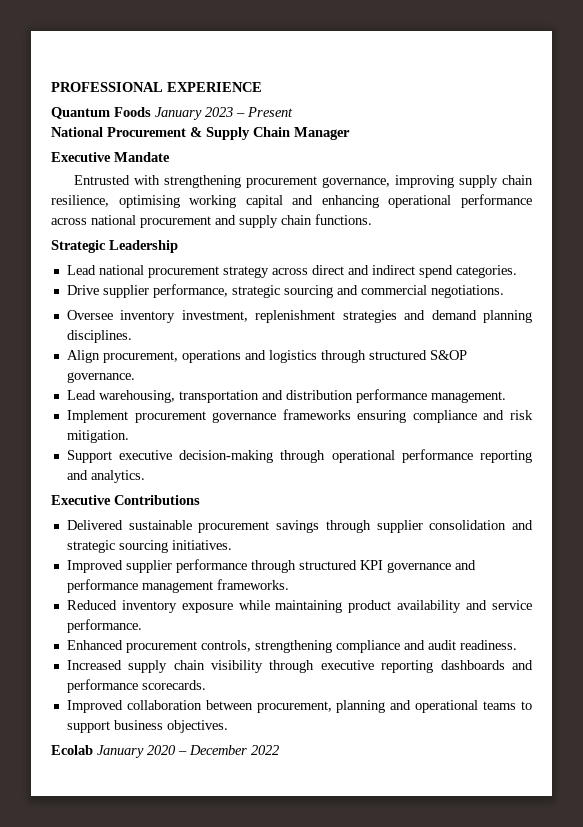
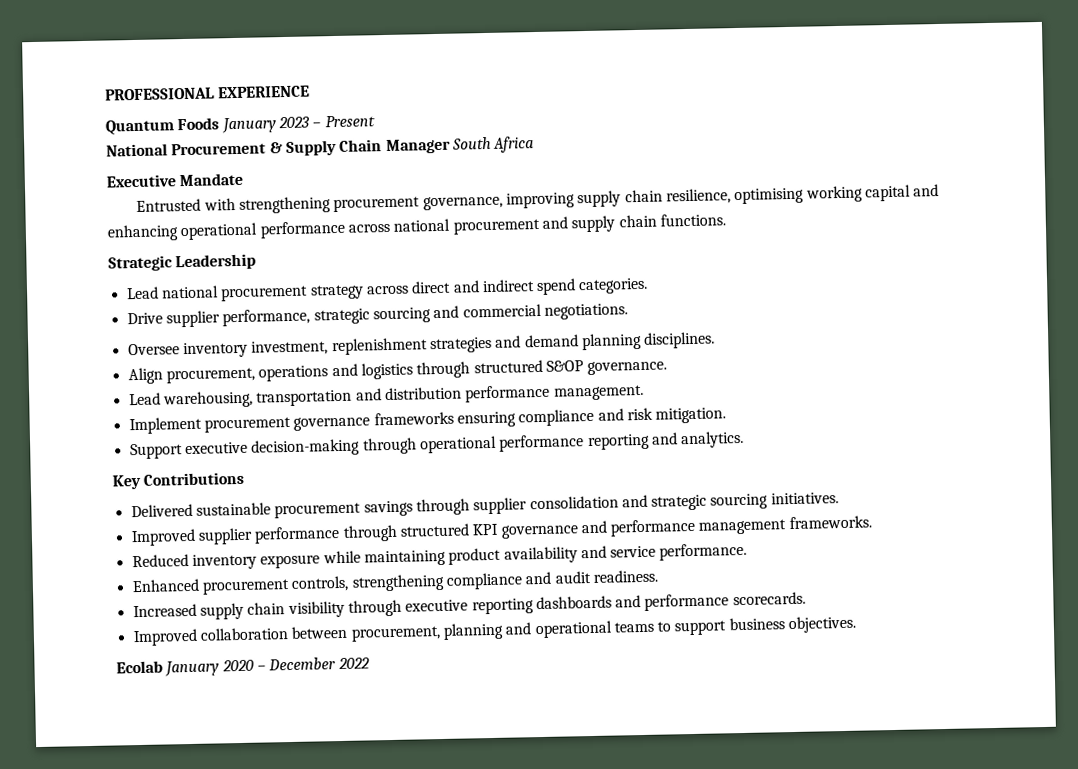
- National Procurement & Supply Chain Manager
+ National Procurement & Supply Chain Manager South Africa
- Executive Contributions
+ Key Contributions

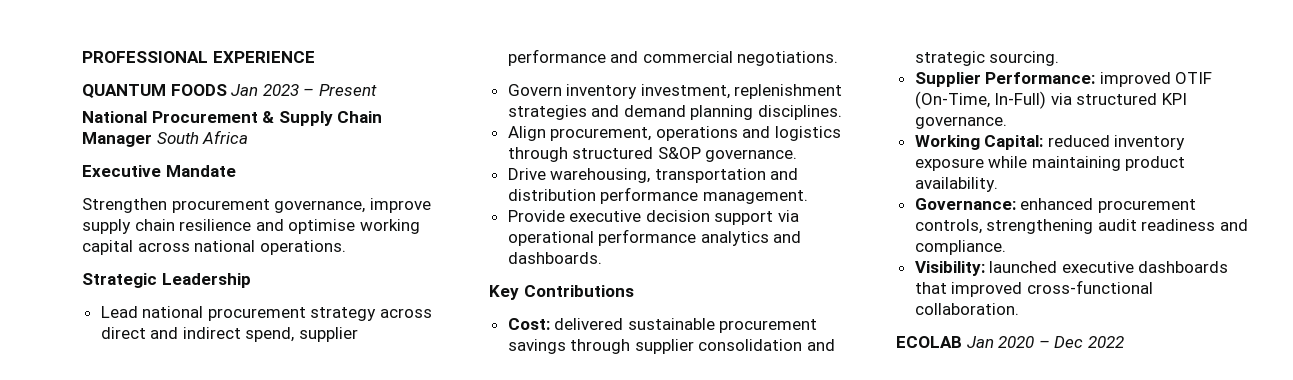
- Quantum Foods January 2023 – Present
+ QUANTUM FOODS Jan 2023 – Present
- Entrusted with strengthening procurement governance, improving supply chain resilience, optimising working capital and enhancing operational performance across national procurement and supply chain functions.
+ Strengthen procurement governance, improve supply chain resilience and optimise working capital across national operations.
- Lead national procurement strategy across direct and indirect spend categories.
- Drive supplier performance, strategic sourcing and commercial negotiations.
+ Lead national procurement strategy across direct and indirect spend, supplier performance and commercial negotiations.
- Oversee inventory investment, replenishment strategies and demand planning disciplines.
+ Govern inventory investment, replenishment strategies and demand planning disciplines.
- Lead warehousing, transportation and distribution performance management.
+ Drive warehousing, transportation and distribution performance management.
- Implement procurement governance frameworks ensuring compliance and risk mitigation.
- Support executive decision-making through operational performance reporting and analytics.
+ Provide executive decision support via operational performance analytics and dashboards.
- Delivered sustainable procurement savings through supplier consolidation and strategic sourcing initiatives.
- Improved supplier performance through structured KPI governance and performance management frameworks.
- Reduced inventory exposure while maintaining product availability and service performance.
- Enhanced procurement controls, strengthening compliance and audit readiness.
- Increased supply chain visibility through executive reporting dashboards and performance scorecards.
- Improved collaboration between procurement, planning and operational teams to support business objectives.
- Ecolab January 2020 – December 2022
+ Cost: delivered sustainable procurement savings through supplier consolidation and strategic sourcing.
+ Supplier Performance: improved OTIF (On-Time, In-Full) via structured KPI governance.
+ Working Capital: reduced inventory exposure while maintaining product availability.
+ Governance: enhanced procurement controls, strengthening audit readiness and compliance.
+ Visibility: launched executive dashboards that improved cross-functional collaboration.
+ ECOLAB Jan 2020 – Dec 2022

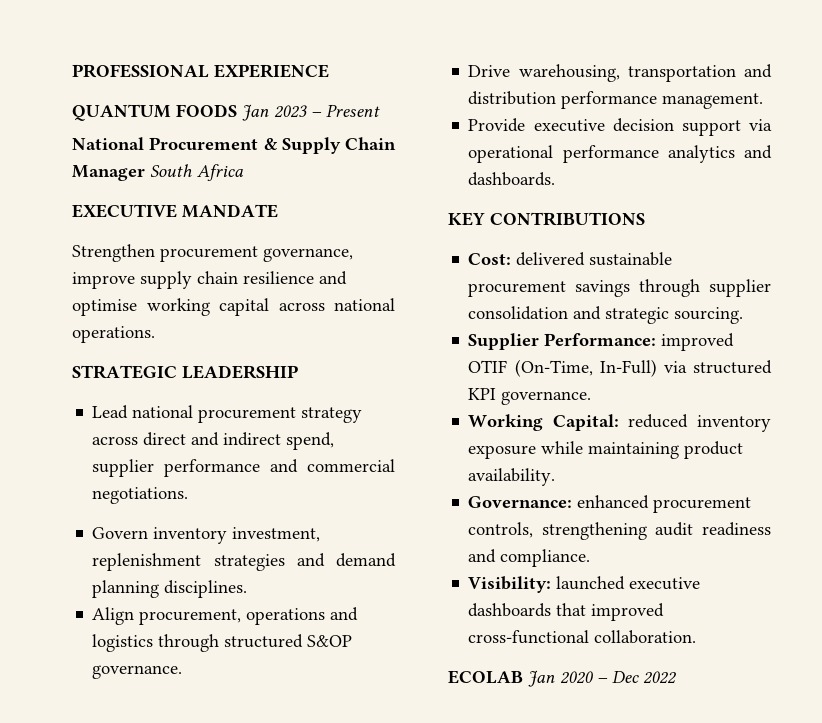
- Executive Mandate
+ EXECUTIVE MANDATE
- Strategic Leadership
+ STRATEGIC LEADERSHIP
- Key Contributions
+ KEY CONTRIBUTIONS

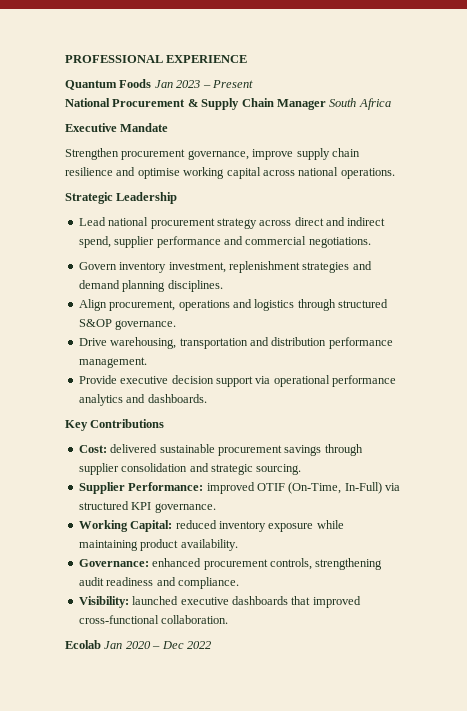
- QUANTUM FOODS Jan 2023 – Present
+ Quantum Foods Jan 2023 – Present
- EXECUTIVE MANDATE
+ Executive Mandate
- STRATEGIC LEADERSHIP
+ Strategic Leadership
- KEY CONTRIBUTIONS
+ Key Contributions
- ECOLAB Jan 2020 – Dec 2022
+ Ecolab Jan 2020 – Dec 2022

